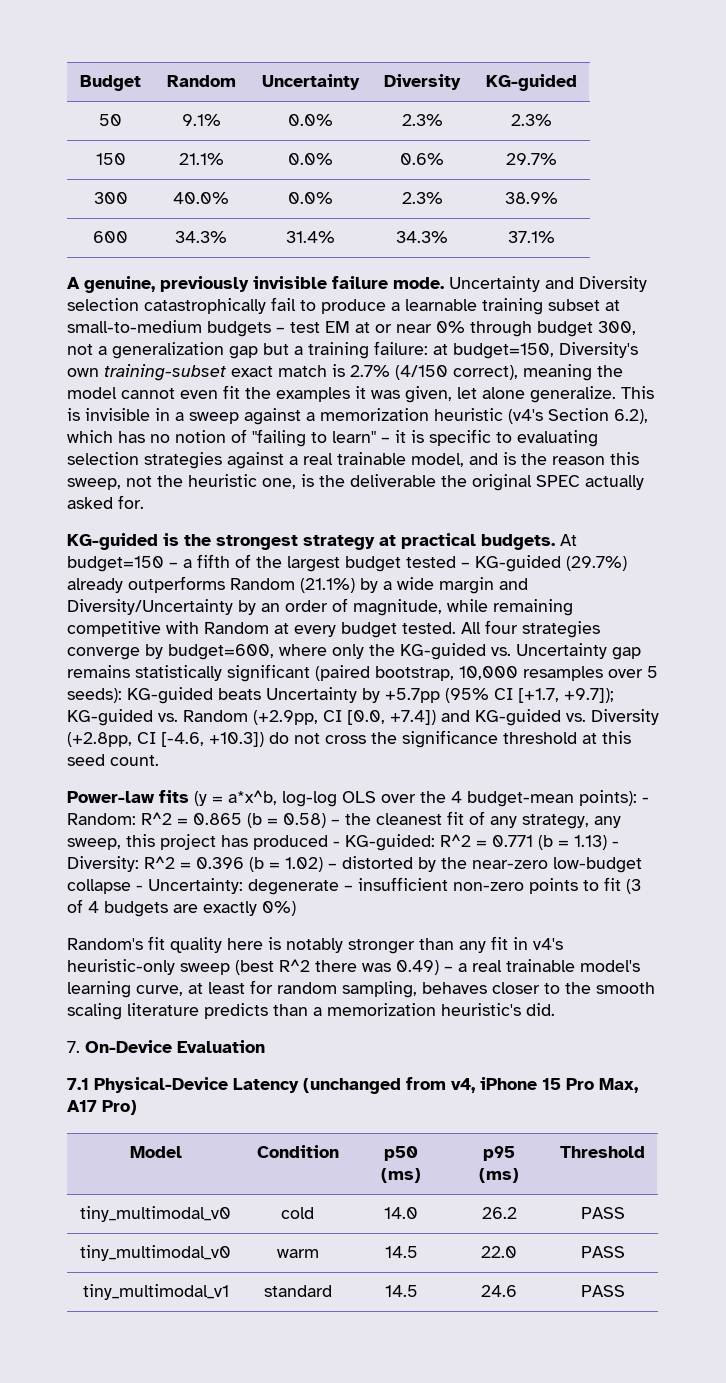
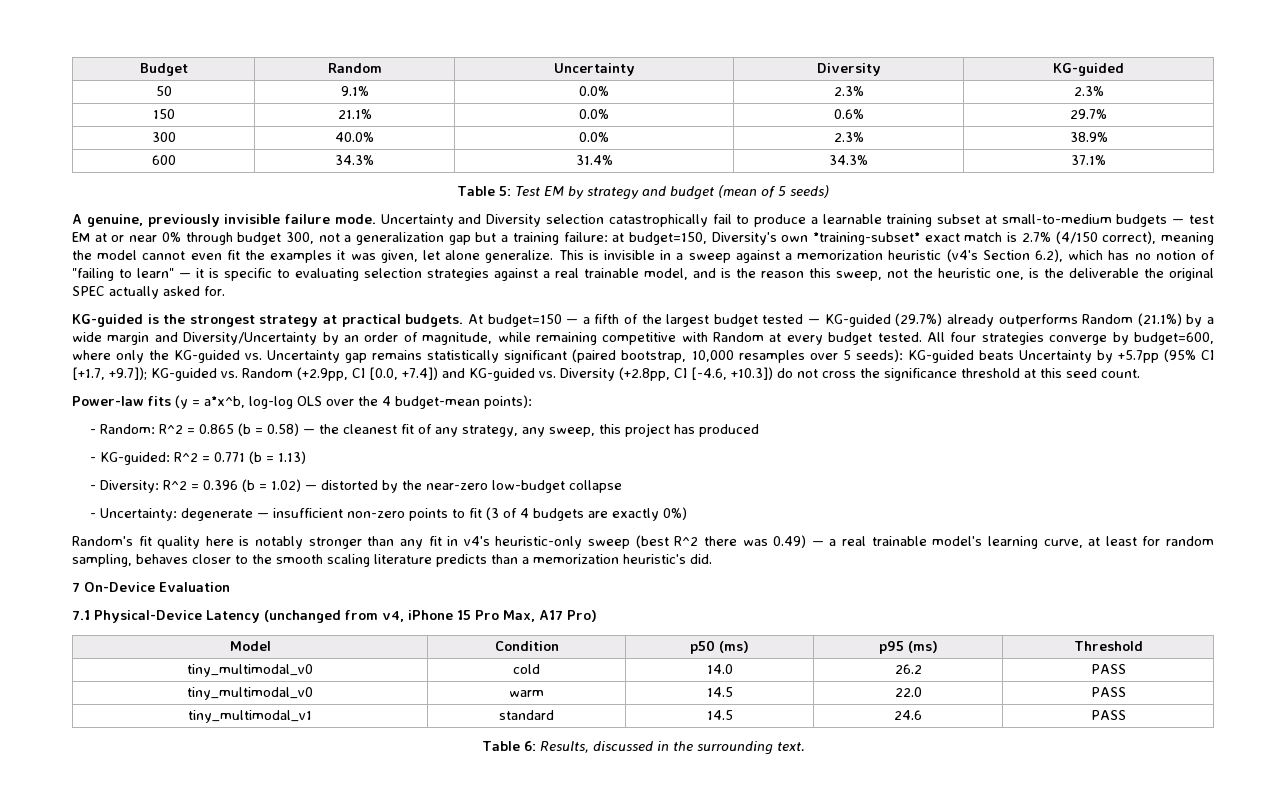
+ Table 5: Test EM by strategy and budget (mean of 5 seeds)
- Uncertainty and Diversity selection catastrophically fail to produce a learnable training subset at small-to-medium budgets – test EM at or near 0% through budget 300, not a generalization gap but a training failure: at budget=150, Diversity's own training-subset exact match is 2.7% (4/150 correct), meaning the model cannot even fit the examples it was given, let alone generalize.
+ Uncertainty and Diversity selection catastrophically fail to produce a learnable training subset at small-to-medium budgets — test EM at or near 0% through budget 300, not a generalization gap but a training failure: at budget=150, Diversity's own *training-subset* exact match is 2.7% (4/150 correct), meaning the model cannot even fit the examples it was given, let alone generalize.
- This is invisible in a sweep against a memorization heuristic (v4's Section 6.2), which has no notion of "failing to learn" – it is specific to evaluating selection strategies against a real trainable model, and is the reason this sweep, not the heuristic one, is the deliverable the original SPEC actually asked for.
+ This is invisible in a sweep against a memorization heuristic (v4's Section 6.2), which has no notion of "failing to learn" — it is specific to evaluating selection strategies against a real trainable model, and is the reason this sweep, not the heuristic one, is the deliverable the original SPEC actually asked for.
- At budget=150 – a fifth of the largest budget tested – KG-guided (29.7%) already outperforms Random (21.1%) by a wide margin and Diversity/Uncertainty by an order of magnitude, while remaining competitive with Random at every budget tested.
+ At budget=150 — a fifth of the largest budget tested — KG-guided (29.7%) already outperforms Random (21.1%) by a wide margin and Diversity/Uncertainty by an order of magnitude, while remaining competitive with Random at every budget tested.
- Power-law fits (y = a*x^b, log-log OLS over the 4 budget-mean points): - Random:
+ Power-law fits (y = a*x^b, log-log OLS over the 4 budget-mean points):
+ - Random:
- R^2 = 0.865 (b = 0.58) – the cleanest fit of any strategy, any sweep, this project has produced - KG-guided:
+ R^2 = 0.865 (b = 0.58) — the cleanest fit of any strategy, any sweep, this project has produced
+ - KG-guided:
- R^2 = 0.771 (b = 1.13) - Diversity:
+ R^2 = 0.771 (b = 1.13)
+ - Diversity:
- R^2 = 0.396 (b = 1.02) – distorted by the near-zero low-budget collapse - Uncertainty:
+ R^2 = 0.396 (b = 1.02) — distorted by the near-zero low-budget collapse
+ - Uncertainty:
- degenerate – insufficient non-zero points to fit (3 of 4 budgets are exactly 0%)
+ degenerate — insufficient non-zero points to fit (3 of 4 budgets are exactly 0%)
- Random's fit quality here is notably stronger than any fit in v4's heuristic-only sweep (best R^2 there was 0.49) – a real trainable model's learning curve, at least for random sampling, behaves closer to the smooth scaling literature predicts than a memorization heuristic's did.
+ Random's fit quality here is notably stronger than any fit in v4's heuristic-only sweep (best R^2 there was 0.49) — a real trainable model's learning curve, at least for random sampling, behaves closer to the smooth scaling literature predicts than a memorization heuristic's did.
- 7. On-Device Evaluation
+ 7 On-Device Evaluation
+ Table 6: Results, discussed in the surrounding text.

